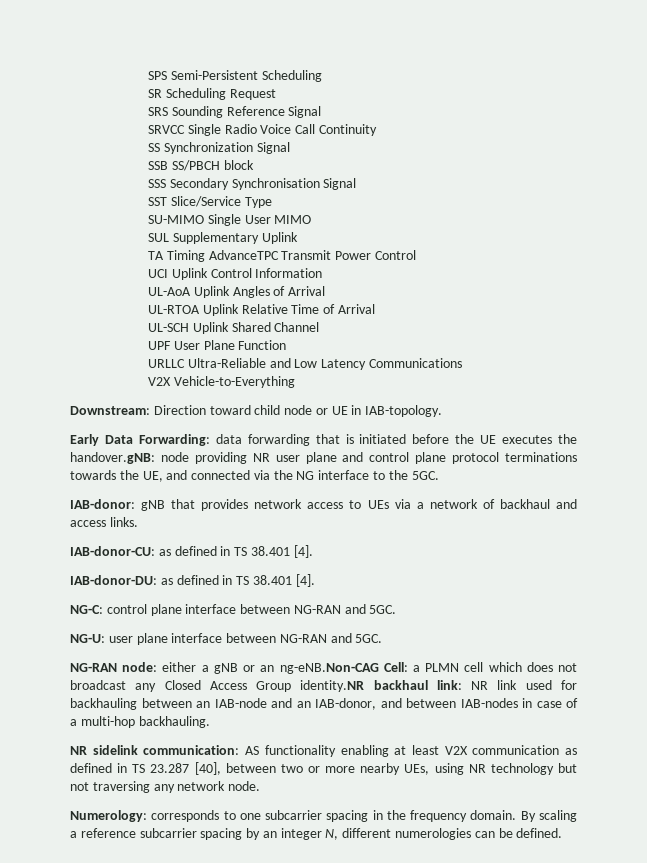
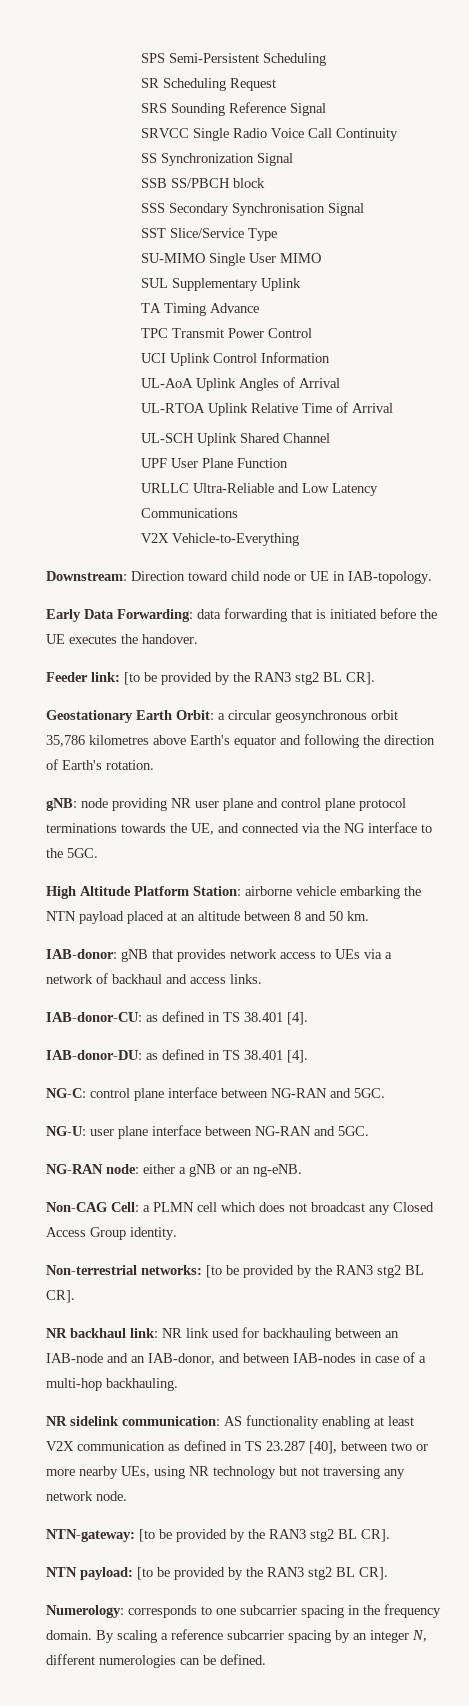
- TA Timing AdvanceTPC Transmit Power Control
+ TA Timing Advance
+ TPC Transmit Power Control
- Early Data Forwarding: data forwarding that is initiated before the UE executes the handover.gNB: node providing NR user plane and control plane protocol terminations towards the UE, and connected via the NG interface to the 5GC.
+ Early Data Forwarding: data forwarding that is initiated before the UE executes the handover.
+ Feeder link: [to be provided by the RAN3 stg2 BL CR].
+ Geostationary Earth Orbit: a circular geosynchronous orbit 35,786 kilometres above Earth's equator and following the direction of Earth's rotation.
+ gNB: node providing NR user plane and control plane protocol terminations towards the UE, and connected via the NG interface to the 5GC.
+ High Altitude Platform Station: airborne vehicle embarking the NTN payload placed at an altitude between 8 and 50 km.
- NG-RAN node: either a gNB or an ng-eNB.Non-CAG Cell: a PLMN cell which does not broadcast any Closed Access Group identity.NR backhaul link: NR link used for backhauling between an IAB-node and an IAB-donor, and between IAB-nodes in case of a multi-hop backhauling.
+ NG-RAN node: either a gNB or an ng-eNB.
+ Non-CAG Cell: a PLMN cell which does not broadcast any Closed Access Group identity.
+ Non-terrestrial networks: [to be provided by the RAN3 stg2 BL CR].
+ NR backhaul link: NR link used for backhauling between an IAB-node and an IAB-donor, and between IAB-nodes in case of a multi-hop backhauling.
+ NTN-gateway: [to be provided by the RAN3 stg2 BL CR].
+ NTN payload: [to be provided by the RAN3 stg2 BL CR].

